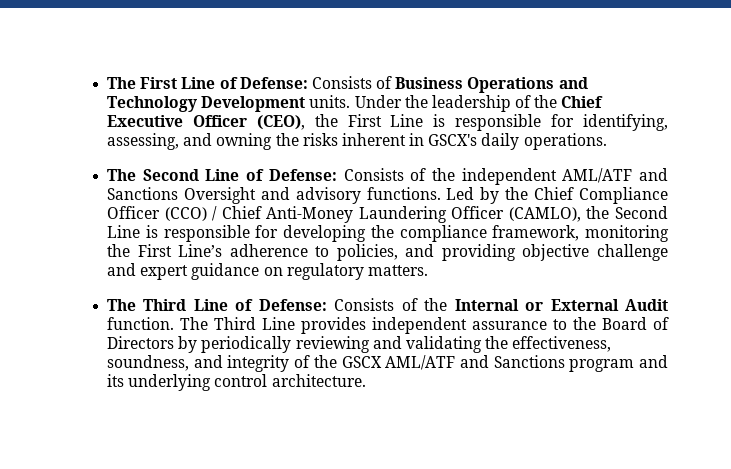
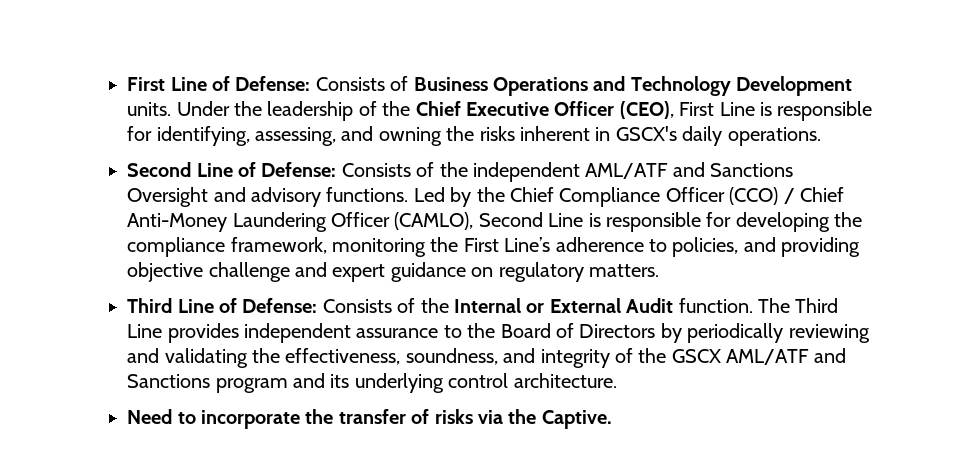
- The First Line of Defense: Consists of Business Operations and Technology Development units.
+ First Line of Defense: Consists of Business Operations and Technology Development units.
- Under the leadership of the Chief Executive Officer (CEO), the First Line is responsible for identifying, assessing, and owning the risks inherent in GSCX's daily operations.
+ Under the leadership of the Chief Executive Officer (CEO), First Line is responsible for identifying, assessing, and owning the risks inherent in GSCX's daily operations.
- The Second Line of Defense: Consists of the independent AML/ATF and Sanctions Oversight and advisory functions.
+ Second Line of Defense: Consists of the independent AML/ATF and Sanctions Oversight and advisory functions.
- Led by the Chief Compliance Officer (CCO) / Chief Anti-Money Laundering Officer (CAMLO), the Second Line is responsible for developing the compliance framework, monitoring the First Line’s adherence to policies, and providing objective challenge and expert guidance on regulatory matters.
+ Led by the Chief Compliance Officer (CCO) / Chief Anti-Money Laundering Officer (CAMLO), Second Line is responsible for developing the compliance framework, monitoring the First Line’s adherence to policies, and providing objective challenge and expert guidance on regulatory matters.
- The Third Line of Defense: Consists of the Internal or External Audit function.
+ Third Line of Defense: Consists of the Internal or External Audit function.
+ Need to incorporate the transfer of risks via the Captive.

